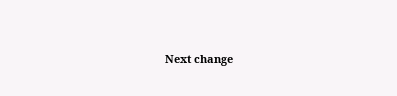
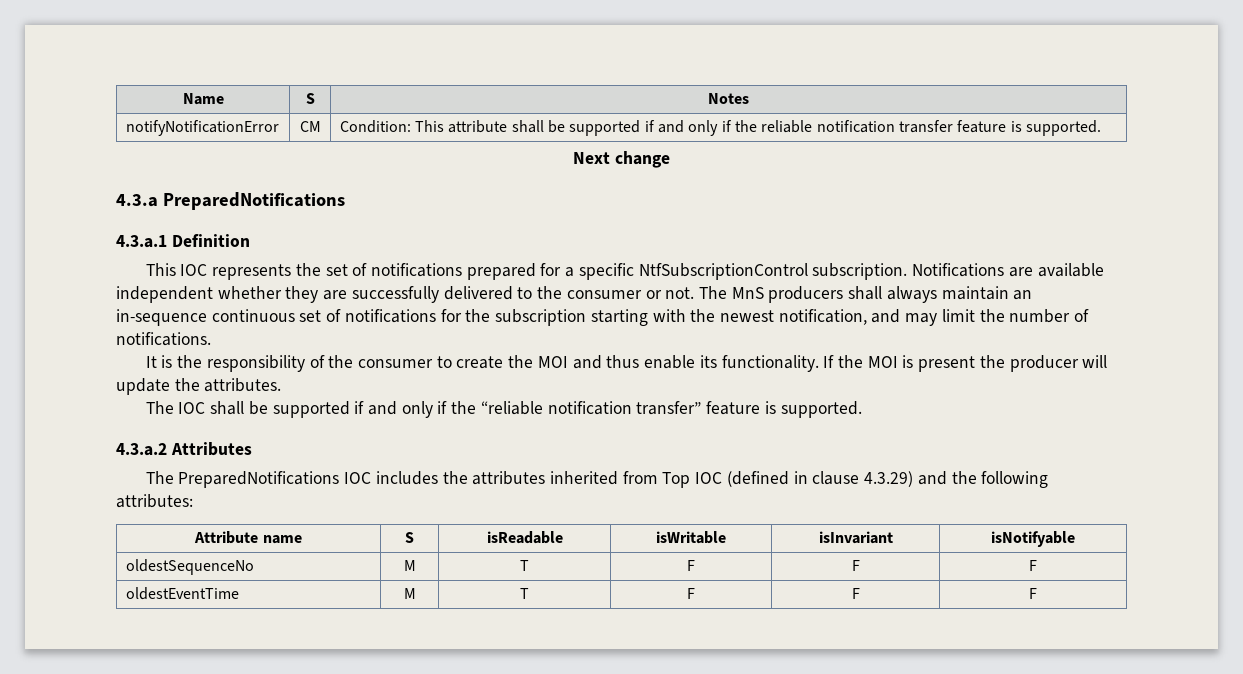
+ Name | S | Notes
+ notifyNotificationError | CM | Condition: This attribute shall be supported if and only if the reliable notification transfer feature is supported.
  Next change
+ 4.3.a PreparedNotifications
+ 4.3.a.1 Definition
+ This IOC represents the set of notifications prepared for a specific NtfSubscriptionControl subscription. Notifications are available independent whether they are successfully delivered to the consumer or not. The MnS producers shall always maintain an in-sequence continuous set of notifications for the subscription starting with the newest notification, and may limit the number of notifications.
+ It is the responsibility of the consumer to create the MOI and thus enable its functionality. If the MOI is present the producer will update the attributes.
+ The IOC shall be supported if and only if the “reliable notification transfer” feature is supported.
+ 4.3.a.2 Attributes
+ The PreparedNotifications IOC includes the attributes inherited from Top IOC (defined in clause 4.3.29) and the following attributes:
+ Attribute name | S | isReadable | isWritable | isInvariant | isNotifyable
+ oldestSequenceNo | M | T | F | F | F
+ oldestEventTime | M | T | F | F | F

